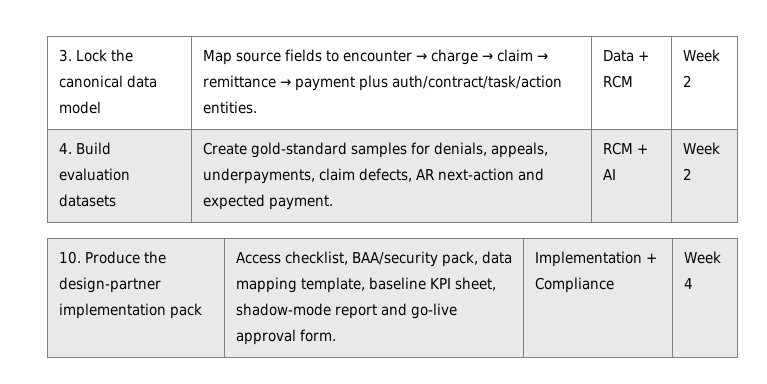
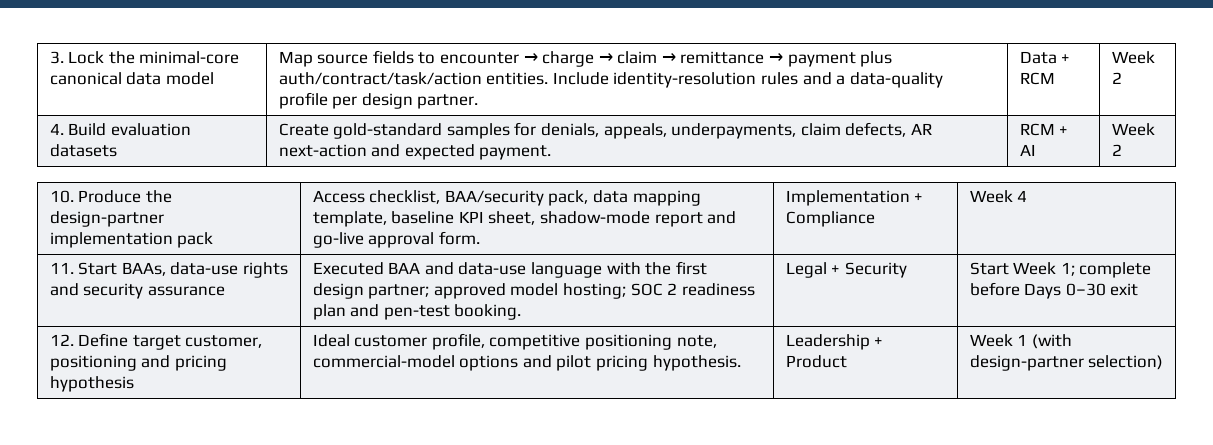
- 3. Lock the canonical data model | Map source fields to encounter → charge → claim → remittance → payment plus auth/contract/task/action entities. | Data + RCM | Week 2
+ 3. Lock the minimal-core canonical data model | Map source fields to encounter → charge → claim → remittance → payment plus auth/contract/task/action entities. Include identity-resolution rules and a data-quality profile per design partner. | Data + RCM | Week 2
+ 11. Start BAAs, data-use rights and security assurance | Executed BAA and data-use language with the first design partner; approved model hosting; SOC 2 readiness plan and pen-test booking. | Legal + Security | Start Week 1; complete before Days 0–30 exit
+ 12. Define target customer, positioning and pricing hypothesis | Ideal customer profile, competitive positioning note, commercial-model options and pilot pricing hypothesis. | Leadership + Product | Week 1 (with design-partner selection)

